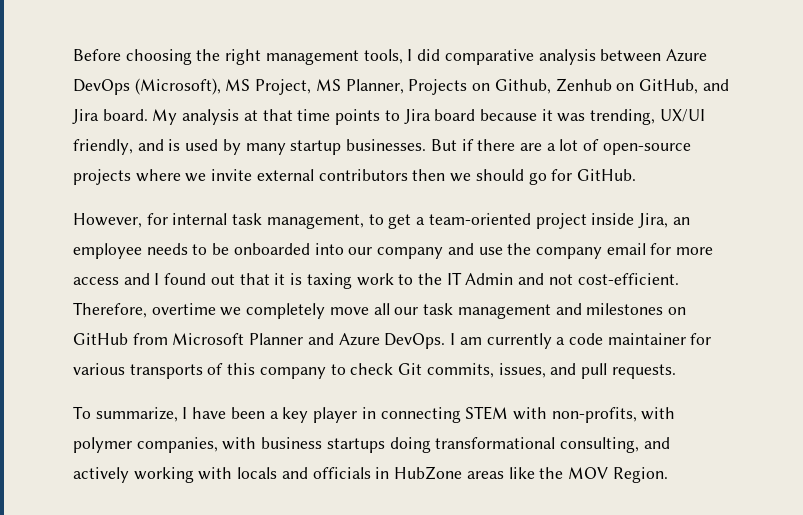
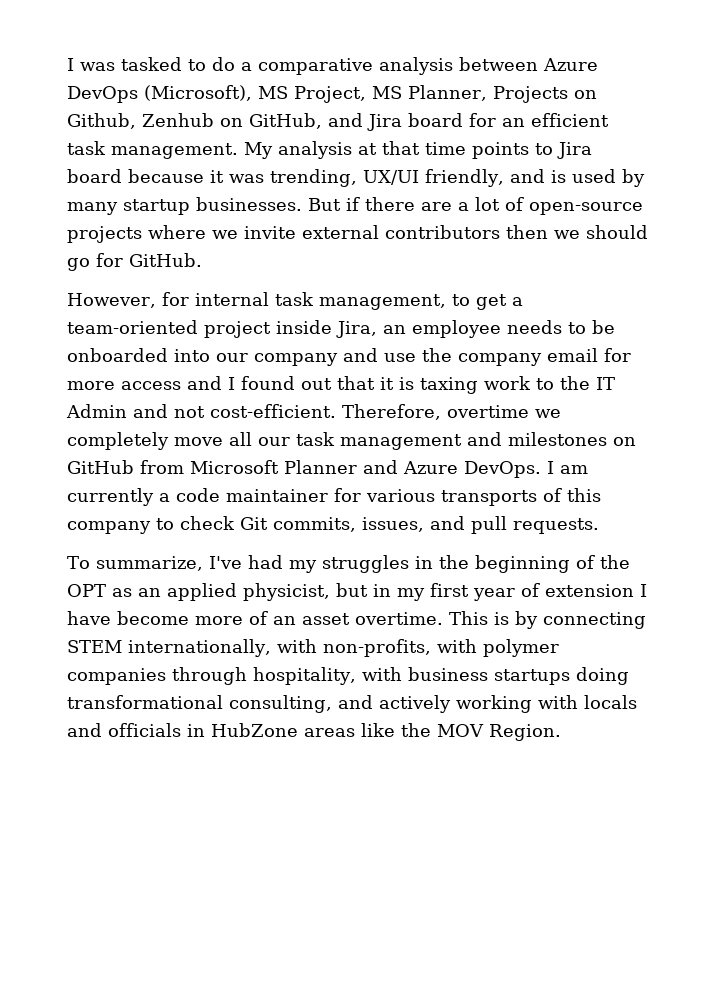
- Before choosing the right management tools, I did comparative analysis between Azure DevOps (Microsoft), MS Project, MS Planner, Projects on Github, Zenhub on GitHub, and Jira board.
+ I was tasked to do a comparative analysis between Azure DevOps (Microsoft), MS Project, MS Planner, Projects on Github, Zenhub on GitHub, and Jira board for an efficient task management.
- To summarize, I have been a key player in connecting STEM with non-profits, with polymer companies, with business startups doing transformational consulting, and actively working with locals and officials in HubZone areas like the MOV Region.
+ To summarize, I've had my struggles in the beginning of the OPT as an applied physicist, but in my first year of extension I have become more of an asset overtime. This is by connecting STEM internationally, with non-profits, with polymer companies through hospitality, with business startups doing transformational consulting, and actively working with locals and officials in HubZone areas like the MOV Region.

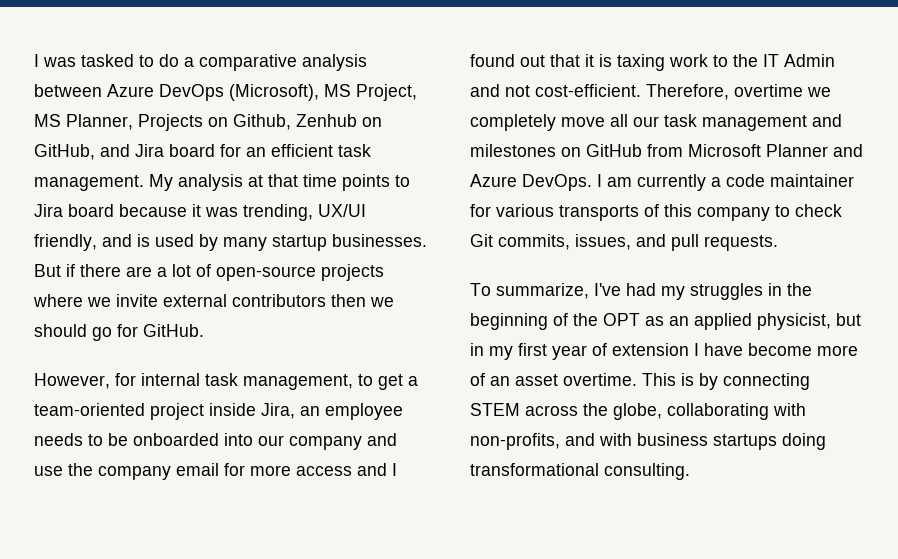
- This is by connecting STEM internationally, with non-profits, with polymer companies through hospitality, with business startups doing transformational consulting, and actively working with locals and officials in HubZone areas like the MOV Region.
+ This is by connecting STEM across the globe, collaborating with non-profits, and with business startups doing transformational consulting.

